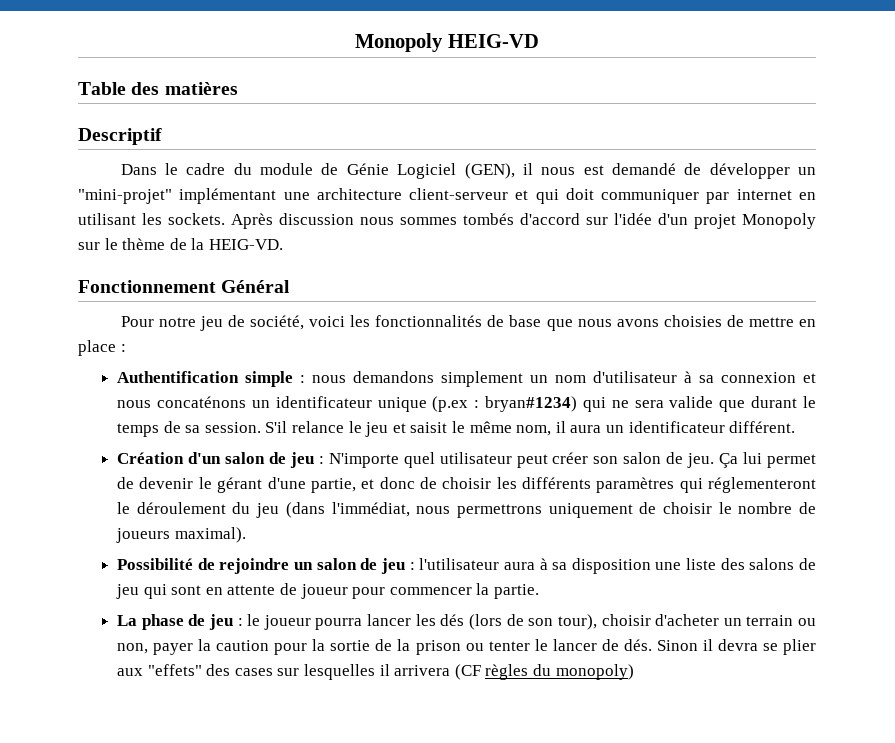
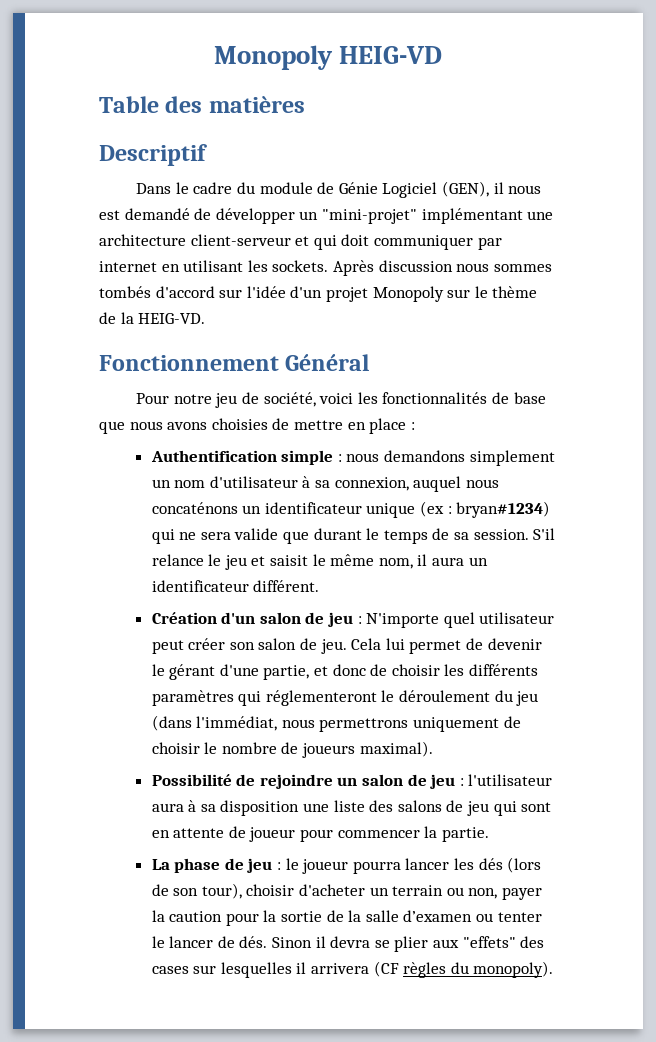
- Authentification simple : nous demandons simplement un nom d'utilisateur à sa connexion et nous concaténons un identificateur unique (p.ex : bryan#1234) qui ne sera valide que durant le temps de sa session.
+ Authentification simple : nous demandons simplement un nom d'utilisateur à sa connexion, auquel nous concaténons un identificateur unique (ex : bryan#1234) qui ne sera valide que durant le temps de sa session.
- Ça lui permet de devenir le gérant d'une partie, et donc de choisir les différents paramètres qui réglementeront le déroulement du jeu (dans l'immédiat, nous permettrons uniquement de choisir le nombre de joueurs maximal).
+ Cela lui permet de devenir le gérant d'une partie, et donc de choisir les différents paramètres qui réglementeront le déroulement du jeu (dans l'immédiat, nous permettrons uniquement de choisir le nombre de joueurs maximal).
- La phase de jeu : le joueur pourra lancer les dés (lors de son tour), choisir d'acheter un terrain ou non, payer la caution pour la sortie de la prison ou tenter le lancer de dés.
+ La phase de jeu : le joueur pourra lancer les dés (lors de son tour), choisir d'acheter un terrain ou non, payer la caution pour la sortie de la salle d’examen ou tenter le lancer de dés.
- Sinon il devra se plier aux "effets" des cases sur lesquelles il arrivera (CF règles du monopoly)
+ Sinon il devra se plier aux "effets" des cases sur lesquelles il arrivera (CF règles du monopoly).

